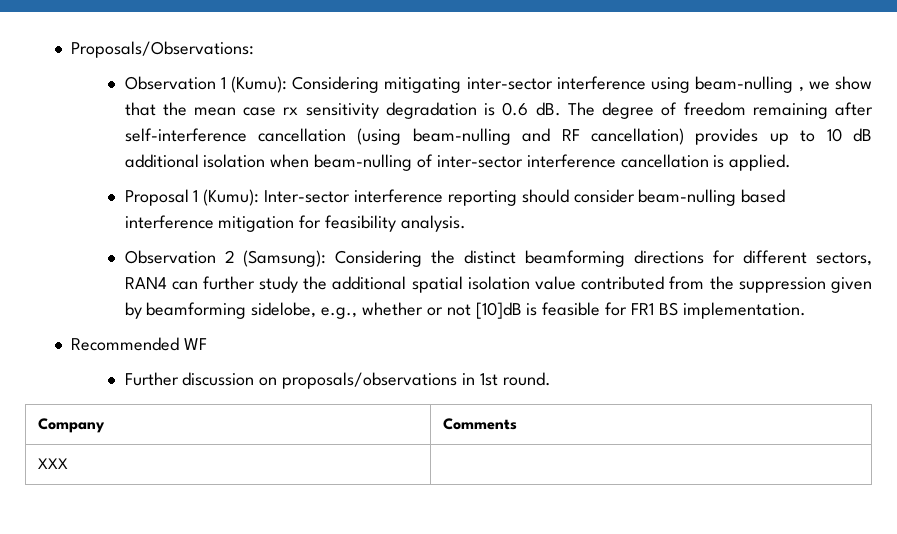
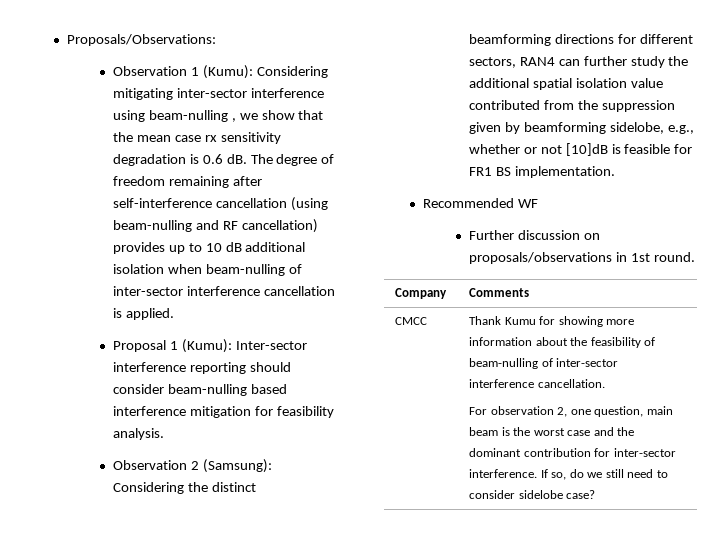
- XXX
+ CMCC | Thank Kumu for showing more information about the feasibility of beam-nulling of inter-sector interference cancellation.
+ For observation 2, one question, main beam is the worst case and the dominant contribution for inter-sector interference. If so, do we still need to consider sidelobe case?

